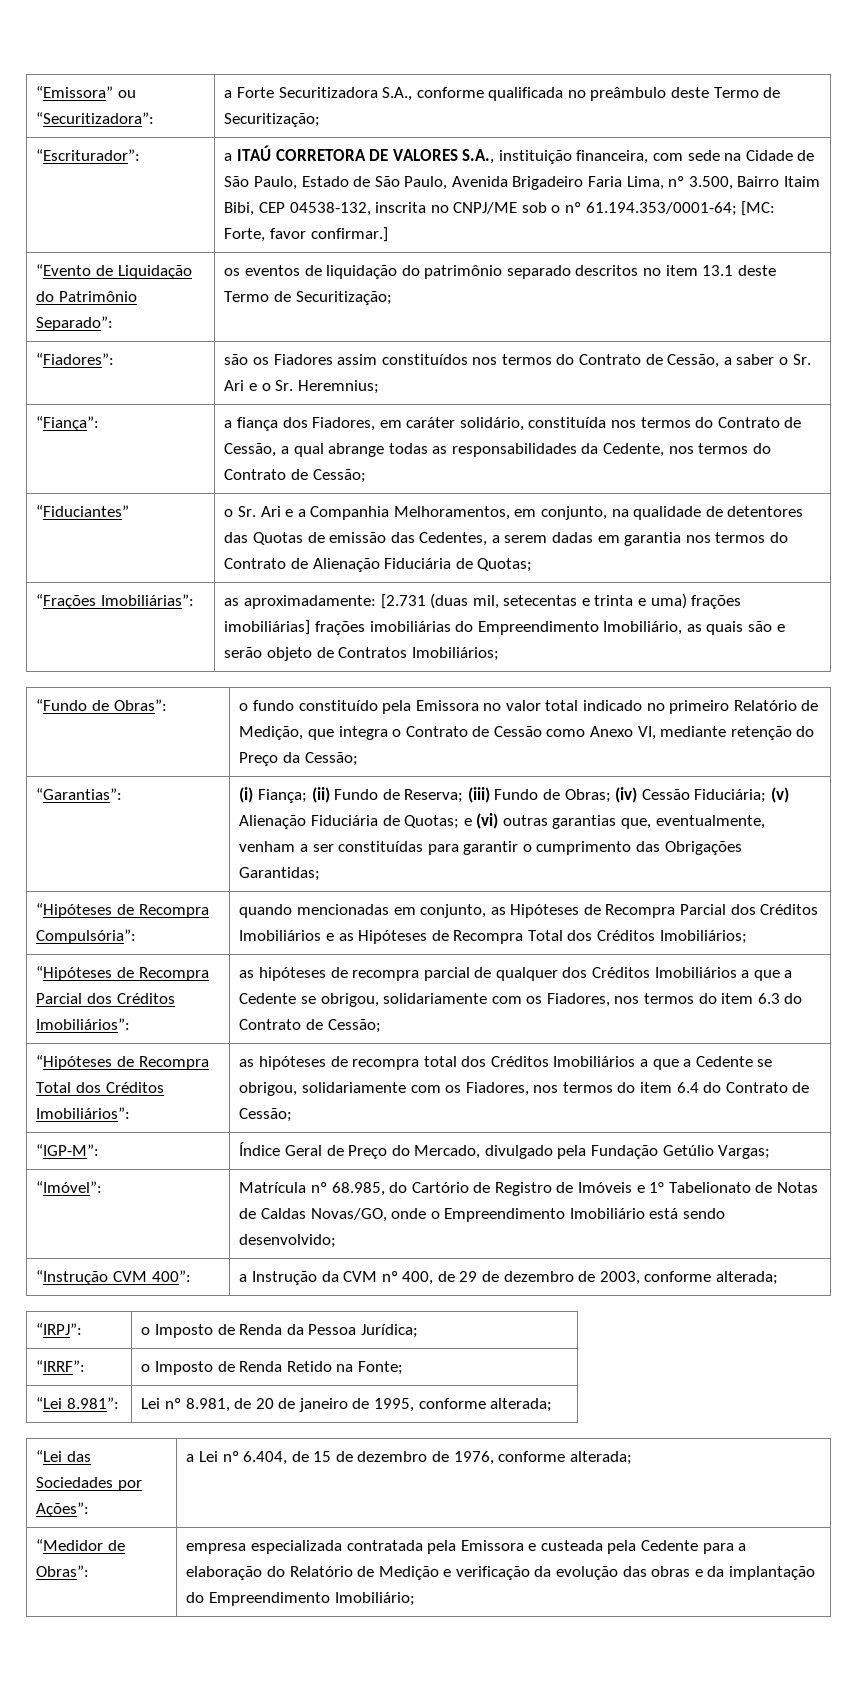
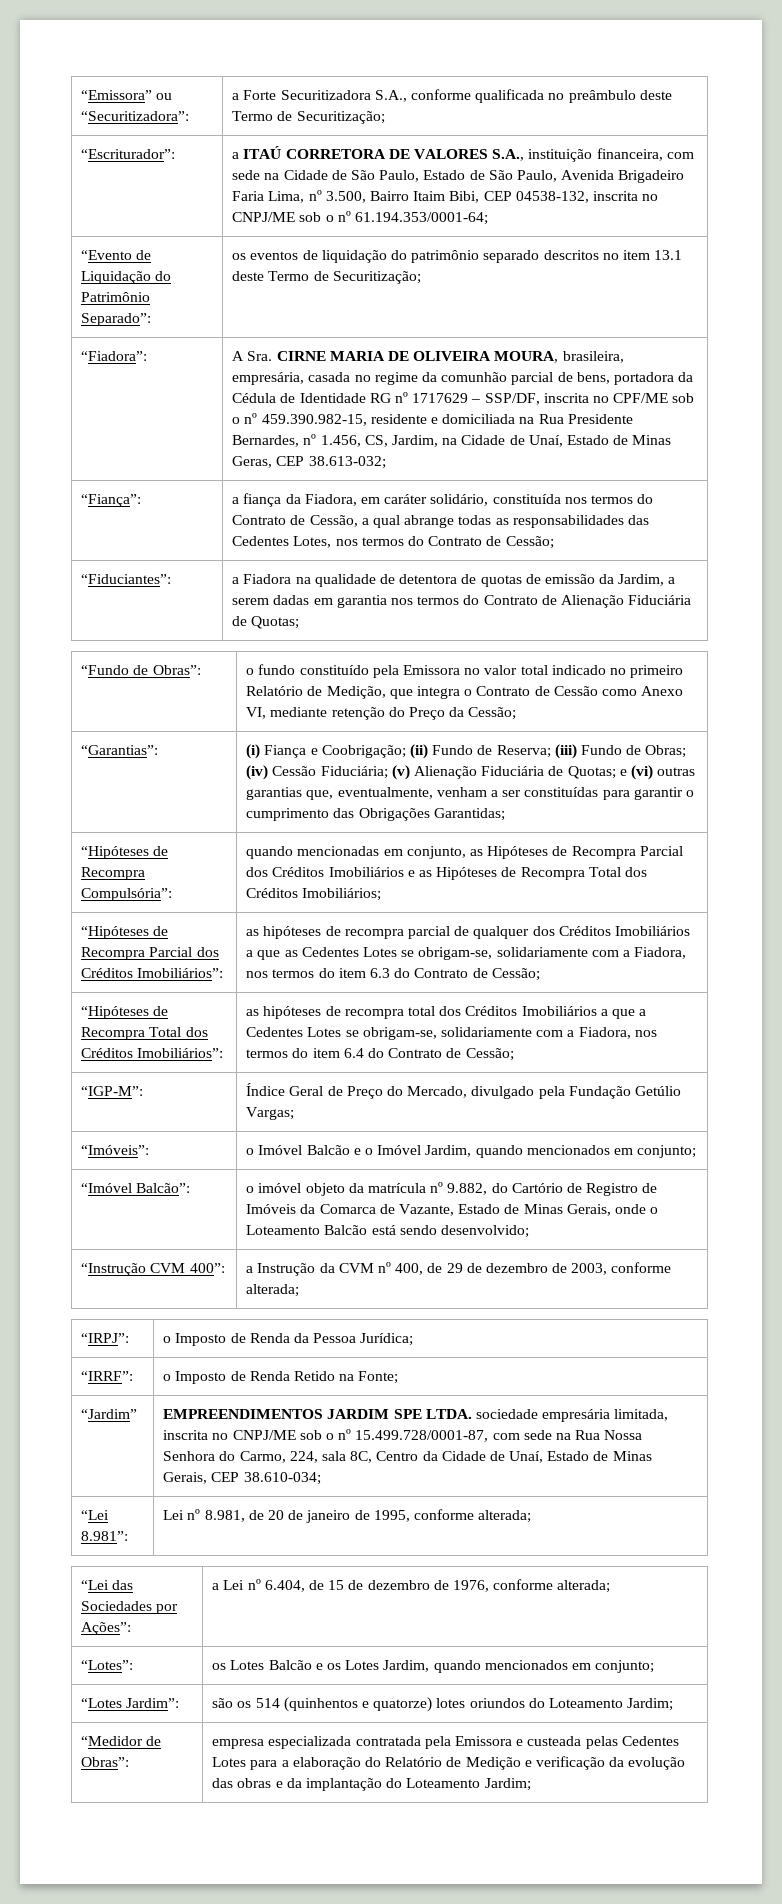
- a ITAÚ CORRETORA DE VALORES S.A., instituição financeira, com sede na Cidade de São Paulo, Estado de São Paulo, Avenida Brigadeiro Faria Lima, nº 3.500, Bairro Itaim Bibi, CEP 04538-132, inscrita no CNPJ/ME sob o nº 61.194.353/0001-64; [MC: Forte, favor confirmar.]
+ a ITAÚ CORRETORA DE VALORES S.A., instituição financeira, com sede na Cidade de São Paulo, Estado de São Paulo, Avenida Brigadeiro Faria Lima, nº 3.500, Bairro Itaim Bibi, CEP 04538-132, inscrita no CNPJ/ME sob o nº 61.194.353/0001-64;
- “Fiadores”: | são os Fiadores assim constituídos nos termos do Contrato de Cessão, a saber o Sr. Ari e o Sr. Heremnius;
+ “Fiadora”: | A Sra. CIRNE MARIA DE OLIVEIRA MOURA, brasileira, empresária, casada no regime da comunhão parcial de bens, portadora da Cédula de Identidade RG nº 1717629 – SSP/DF, inscrita no CPF/ME sob o nº 459.390.982-15, residente e domiciliada na Rua Presidente Bernardes, nº 1.456, CS, Jardim, na Cidade de Unaí, Estado de Minas Geras, CEP 38.613-032;
- “Fiança”: | a fiança dos Fiadores, em caráter solidário, constituída nos termos do Contrato de Cessão, a qual abrange todas as responsabilidades da Cedente, nos termos do Contrato de Cessão;
+ “Fiança”: | a fiança da Fiadora, em caráter solidário, constituída nos termos do Contrato de Cessão, a qual abrange todas as responsabilidades das Cedentes Lotes, nos termos do Contrato de Cessão;
- “Fiduciantes” | o Sr. Ari e a Companhia Melhoramentos, em conjunto, na qualidade de detentores das Quotas de emissão das Cedentes, a serem dadas em garantia nos termos do Contrato de Alienação Fiduciária de Quotas;
+ “Fiduciantes”: | a Fiadora na qualidade de detentora de quotas de emissão da Jardim, a serem dadas em garantia nos termos do Contrato de Alienação Fiduciária de Quotas;
- “Frações Imobiliárias”: | as aproximadamente: [2.731 (duas mil, setecentas e trinta e uma) frações imobiliárias] frações imobiliárias do Empreendimento Imobiliário, as quais são e serão objeto de Contratos Imobiliários;
- “Garantias”: | (i) Fiança; (ii) Fundo de Reserva; (iii) Fundo de Obras; (iv) Cessão Fiduciária; (v) Alienação Fiduciária de Quotas; e (vi) outras garantias que, eventualmente, venham a ser constituídas para garantir o cumprimento das Obrigações Garantidas;
+ “Garantias”: | (i) Fiança e Coobrigação; (ii) Fundo de Reserva; (iii) Fundo de Obras; (iv) Cessão Fiduciária; (v) Alienação Fiduciária de Quotas; e (vi) outras garantias que, eventualmente, venham a ser constituídas para garantir o cumprimento das Obrigações Garantidas;
- “Hipóteses de Recompra Parcial dos Créditos Imobiliários”: | as hipóteses de recompra parcial de qualquer dos Créditos Imobiliários a que a Cedente se obrigou, solidariamente com os Fiadores, nos termos do item 6.3 do Contrato de Cessão;
+ “Hipóteses de Recompra Parcial dos Créditos Imobiliários”: | as hipóteses de recompra parcial de qualquer dos Créditos Imobiliários a que as Cedentes Lotes se obrigam-se, solidariamente com a Fiadora, nos termos do item 6.3 do Contrato de Cessão;
- “Hipóteses de Recompra Total dos Créditos Imobiliários”: | as hipóteses de recompra total dos Créditos Imobiliários a que a Cedente se obrigou, solidariamente com os Fiadores, nos termos do item 6.4 do Contrato de Cessão;
+ “Hipóteses de Recompra Total dos Créditos Imobiliários”: | as hipóteses de recompra total dos Créditos Imobiliários a que a Cedentes Lotes se obrigam-se, solidariamente com a Fiadora, nos termos do item 6.4 do Contrato de Cessão;
- “Imóvel”: | Matrícula nº 68.985, do Cartório de Registro de Imóveis e 1° Tabelionato de Notas de Caldas Novas/GO, onde o Empreendimento Imobiliário está sendo desenvolvido;
+ “Imóveis”: | o Imóvel Balcão e o Imóvel Jardim, quando mencionados em conjunto;
+ “Imóvel Balcão”: | o imóvel objeto da matrícula nº 9.882, do Cartório de Registro de Imóveis da Comarca de Vazante, Estado de Minas Gerais, onde o Loteamento Balcão está sendo desenvolvido;
+ “Jardim” | EMPREENDIMENTOS JARDIM SPE LTDA. sociedade empresária limitada, inscrita no CNPJ/ME sob o nº 15.499.728/0001-87, com sede na Rua Nossa Senhora do Carmo, 224, sala 8C, Centro da Cidade de Unaí, Estado de Minas Gerais, CEP 38.610-034;
+ “Lotes”: | os Lotes Balcão e os Lotes Jardim, quando mencionados em conjunto;
+ “Lotes Jardim”: | são os 514 (quinhentos e quatorze) lotes oriundos do Loteamento Jardim;
- “Medidor de Obras”: | empresa especializada contratada pela Emissora e custeada pela Cedente para a elaboração do Relatório de Medição e verificação da evolução das obras e da implantação do Empreendimento Imobiliário;
+ “Medidor de Obras”: | empresa especializada contratada pela Emissora e custeada pelas Cedentes Lotes para a elaboração do Relatório de Medição e verificação da evolução das obras e da implantação do Loteamento Jardim;

